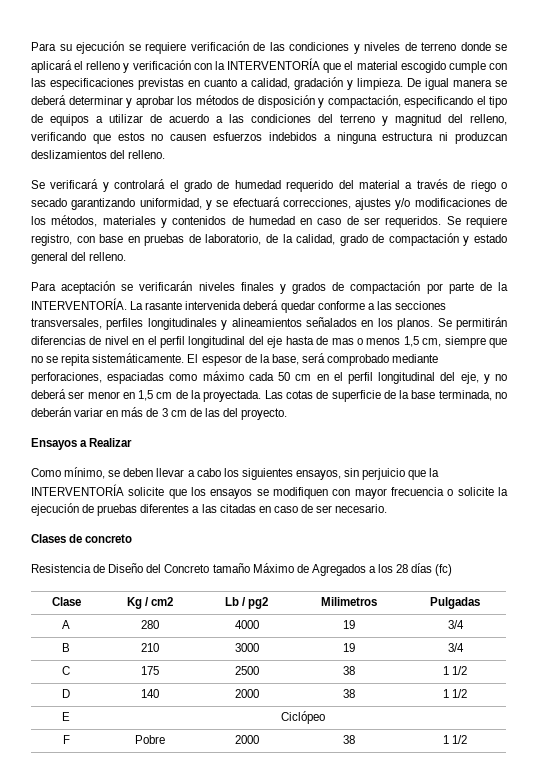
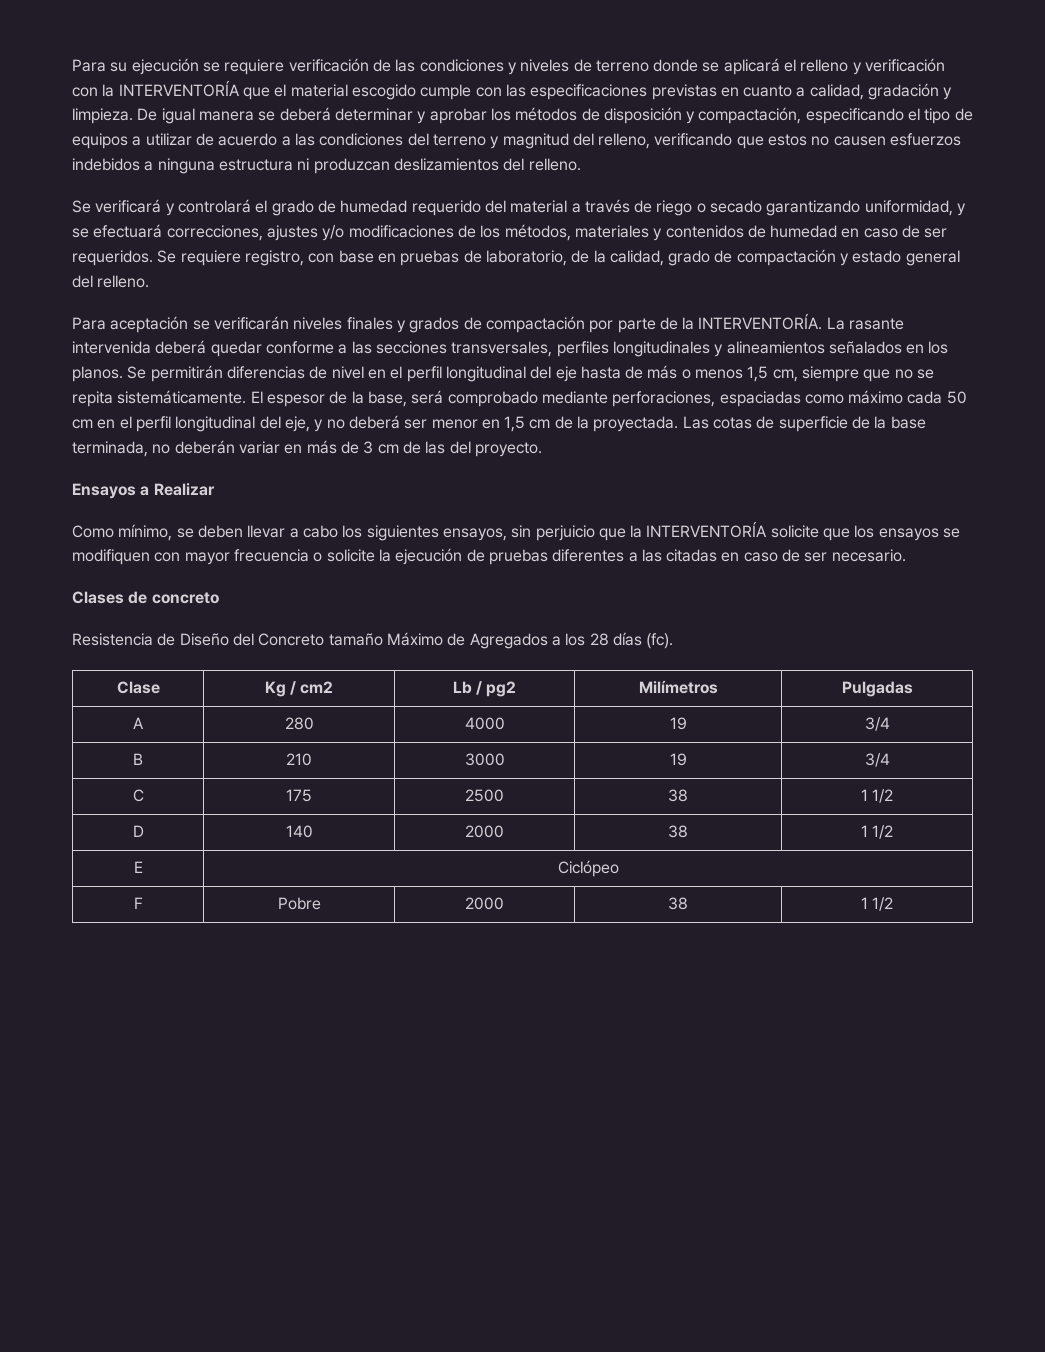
- Se permitirán diferencias de nivel en el perfil longitudinal del eje hasta de mas o menos 1,5 cm, siempre que no se repita sistemáticamente.
+ Se permitirán diferencias de nivel en el perfil longitudinal del eje hasta de más o menos 1,5 cm, siempre que no se repita sistemáticamente.
- Resistencia de Diseño del Concreto tamaño Máximo de Agregados a los 28 días (fc)
+ Resistencia de Diseño del Concreto tamaño Máximo de Agregados a los 28 días (fc).
- Clase | Kg / cm2 | Lb / pg2 | Milimetros | Pulgadas
+ Clase | Kg / cm2 | Lb / pg2 | Milímetros | Pulgadas

